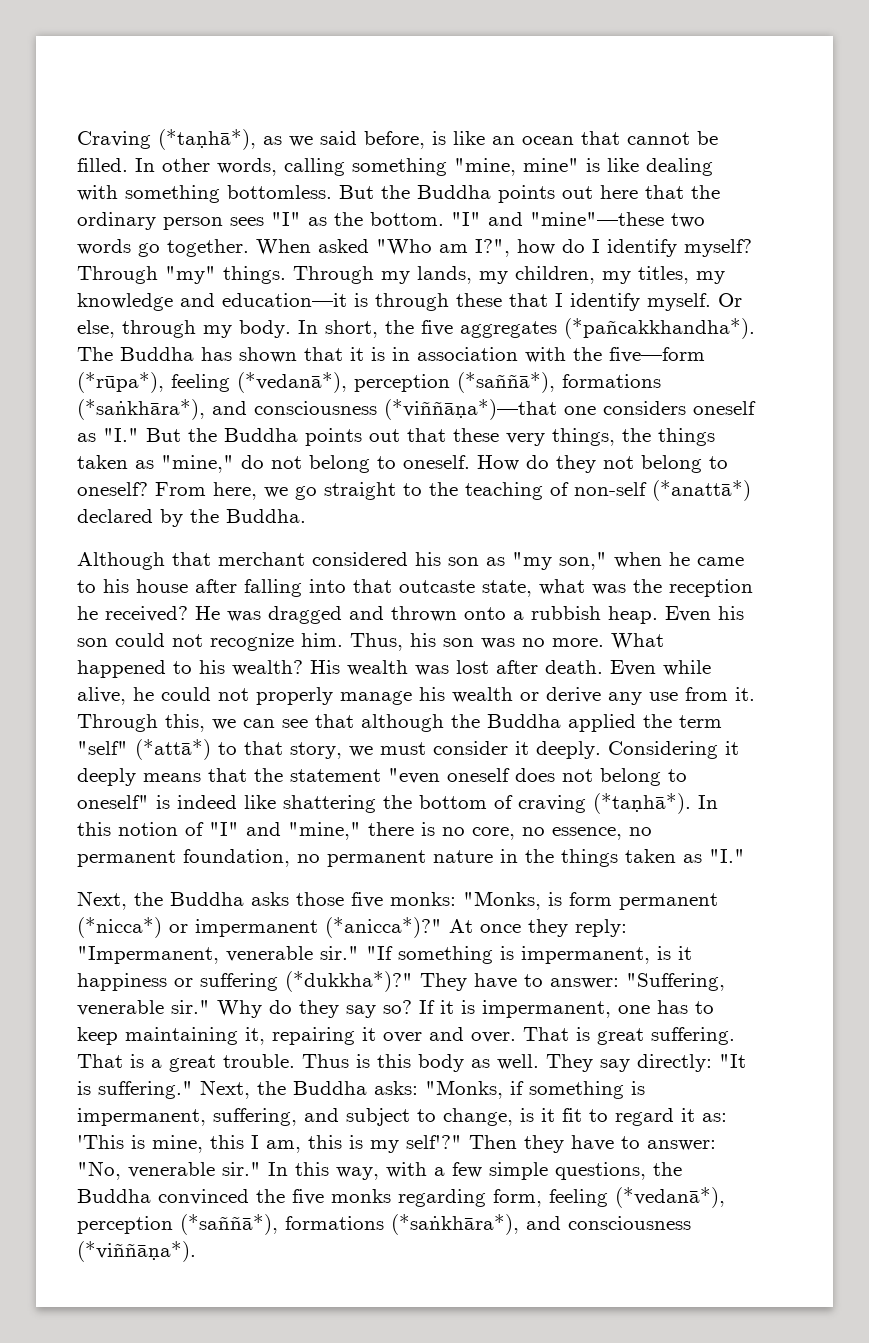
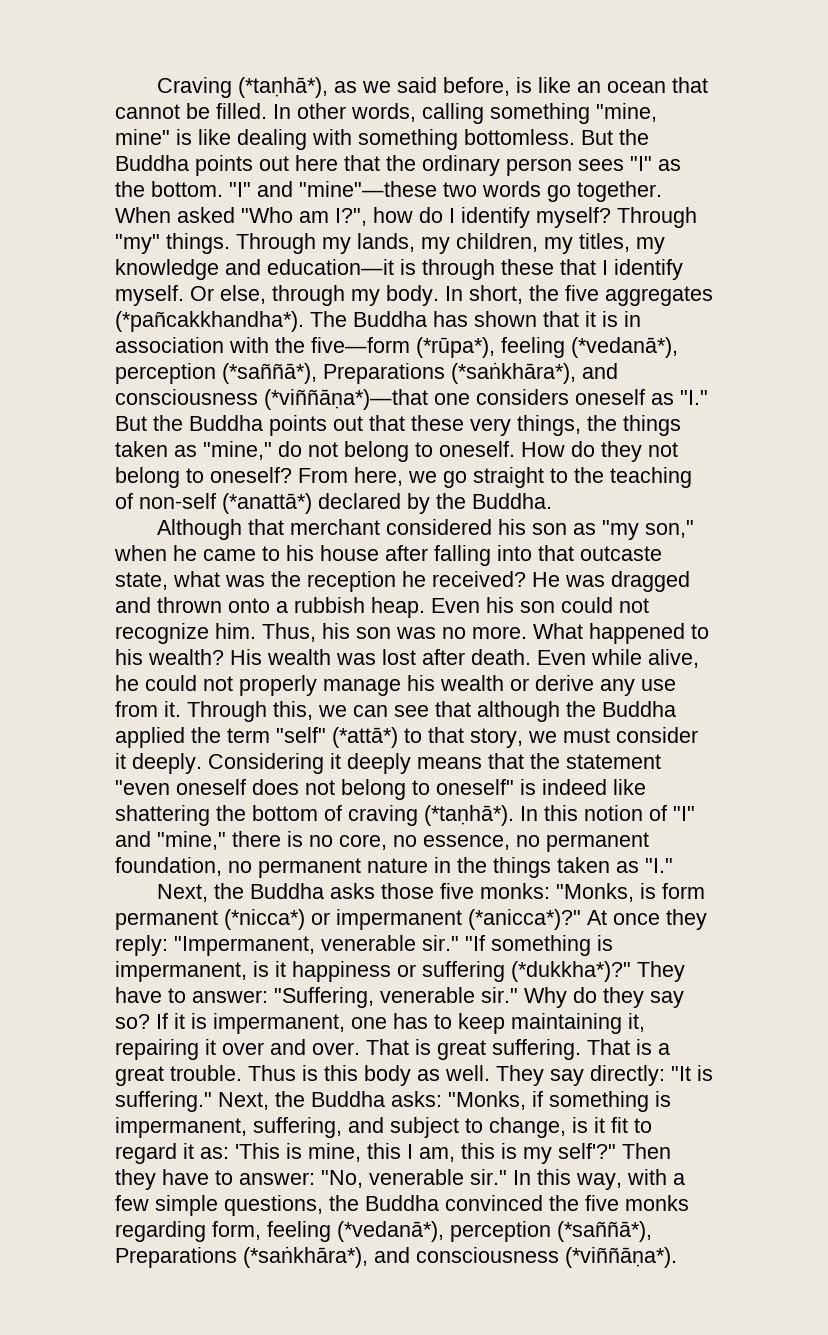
- The Buddha has shown that it is in association with the five—form (*rūpa*), feeling (*vedanā*), perception (*saññā*), formations (*saṅkhāra*), and consciousness (*viññāṇa*)—that one considers oneself as "I." But the Buddha points out that these very things, the things taken as "mine," do not belong to oneself.
+ The Buddha has shown that it is in association with the five—form (*rūpa*), feeling (*vedanā*), perception (*saññā*), Preparations (*saṅkhāra*), and consciousness (*viññāṇa*)—that one considers oneself as "I." But the Buddha points out that these very things, the things taken as "mine," do not belong to oneself.
- In this way, with a few simple questions, the Buddha convinced the five monks regarding form, feeling (*vedanā*), perception (*saññā*), formations (*saṅkhāra*), and consciousness (*viññāṇa*).
+ In this way, with a few simple questions, the Buddha convinced the five monks regarding form, feeling (*vedanā*), perception (*saññā*), Preparations (*saṅkhāra*), and consciousness (*viññāṇa*).

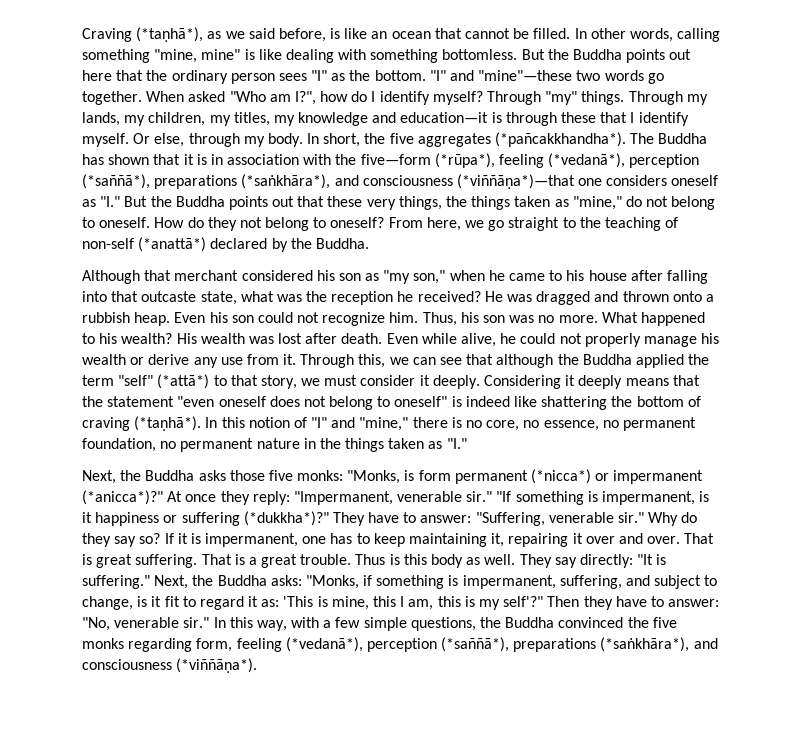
- The Buddha has shown that it is in association with the five—form (*rūpa*), feeling (*vedanā*), perception (*saññā*), Preparations (*saṅkhāra*), and consciousness (*viññāṇa*)—that one considers oneself as "I." But the Buddha points out that these very things, the things taken as "mine," do not belong to oneself.
+ The Buddha has shown that it is in association with the five—form (*rūpa*), feeling (*vedanā*), perception (*saññā*), preparations (*saṅkhāra*), and consciousness (*viññāṇa*)—that one considers oneself as "I." But the Buddha points out that these very things, the things taken as "mine," do not belong to oneself.
- In this way, with a few simple questions, the Buddha convinced the five monks regarding form, feeling (*vedanā*), perception (*saññā*), Preparations (*saṅkhāra*), and consciousness (*viññāṇa*).
+ In this way, with a few simple questions, the Buddha convinced the five monks regarding form, feeling (*vedanā*), perception (*saññā*), preparations (*saṅkhāra*), and consciousness (*viññāṇa*).

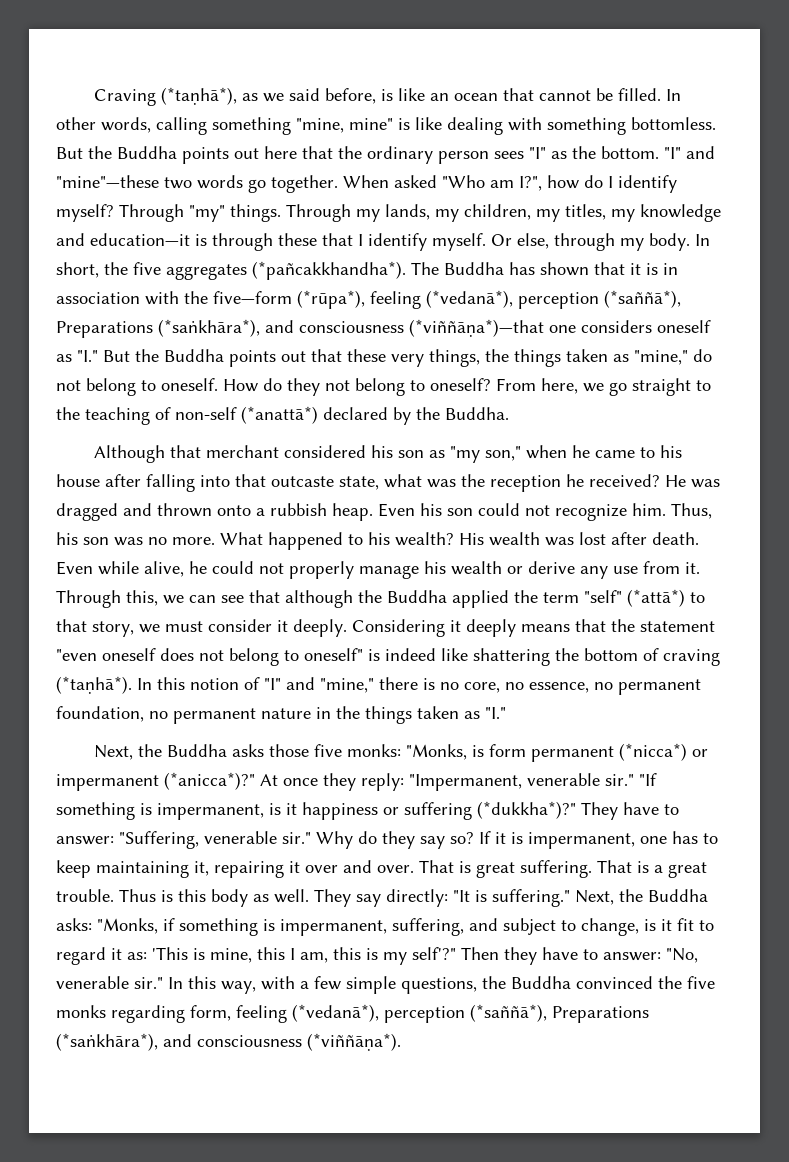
- The Buddha has shown that it is in association with the five—form (*rūpa*), feeling (*vedanā*), perception (*saññā*), preparations (*saṅkhāra*), and consciousness (*viññāṇa*)—that one considers oneself as "I." But the Buddha points out that these very things, the things taken as "mine," do not belong to oneself.
+ The Buddha has shown that it is in association with the five—form (*rūpa*), feeling (*vedanā*), perception (*saññā*), Preparations (*saṅkhāra*), and consciousness (*viññāṇa*)—that one considers oneself as "I." But the Buddha points out that these very things, the things taken as "mine," do not belong to oneself.
- In this way, with a few simple questions, the Buddha convinced the five monks regarding form, feeling (*vedanā*), perception (*saññā*), preparations (*saṅkhāra*), and consciousness (*viññāṇa*).
+ In this way, with a few simple questions, the Buddha convinced the five monks regarding form, feeling (*vedanā*), perception (*saññā*), Preparations (*saṅkhāra*), and consciousness (*viññāṇa*).

